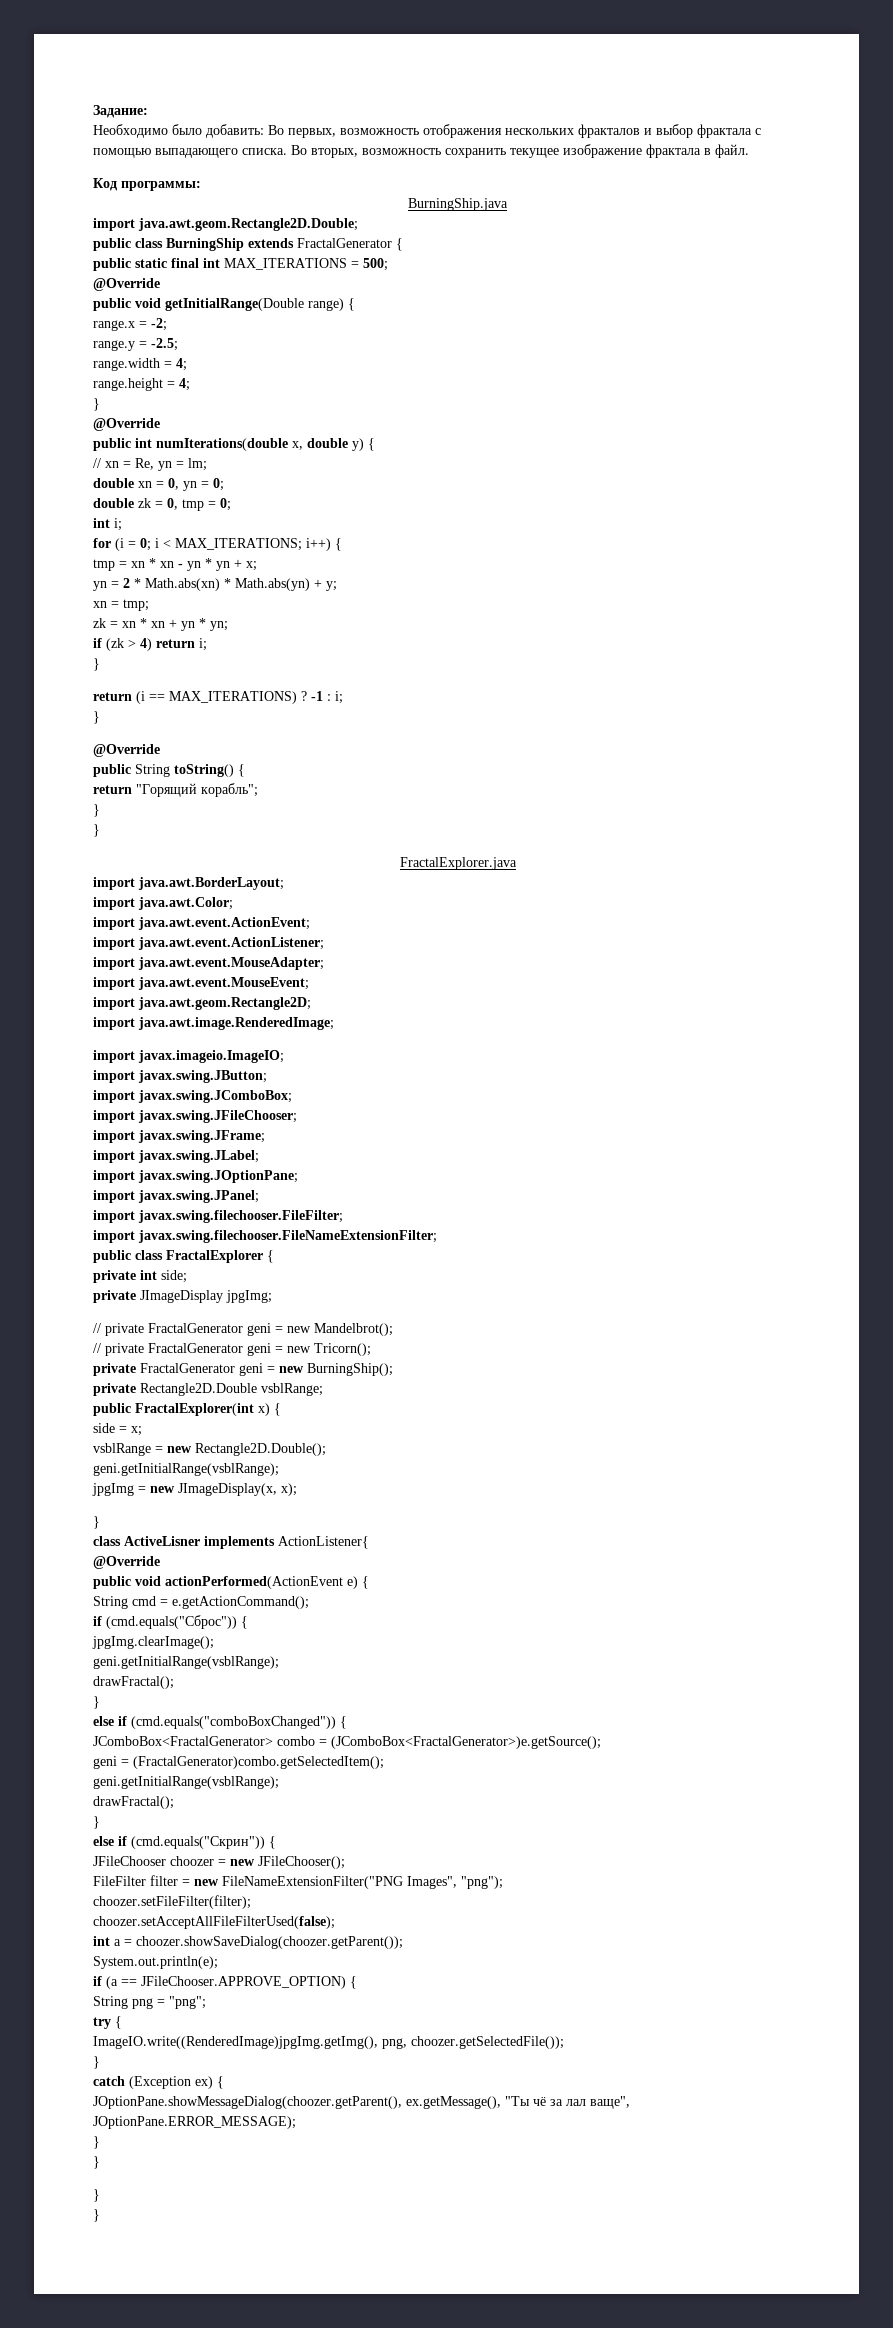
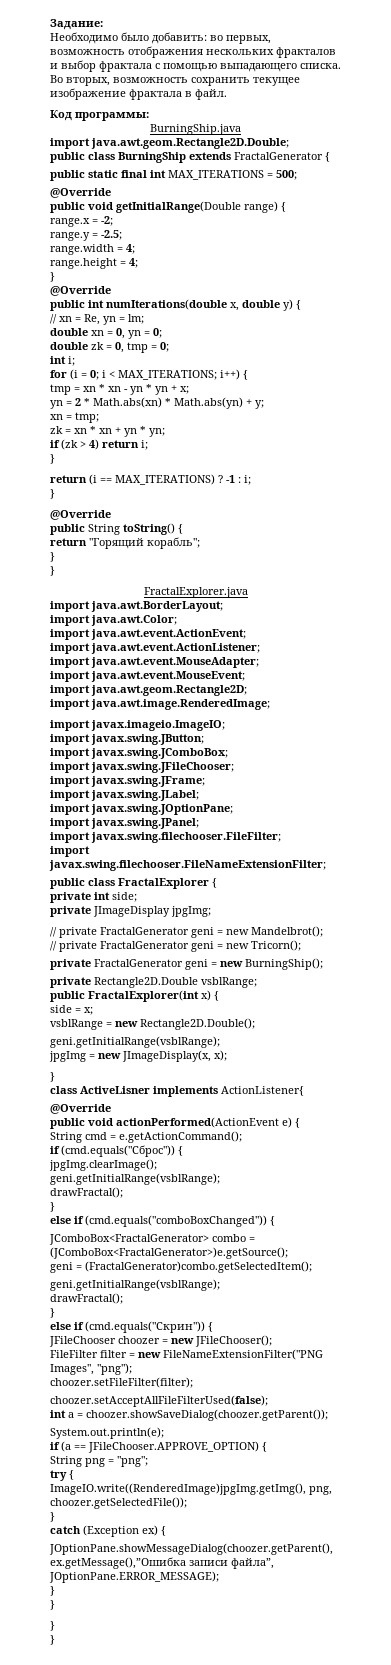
- Необходимо было добавить: Во первых, возможность отображения нескольких фракталов и выбор фрактала с помощью выпадающего списка.
+ Необходимо было добавить: во первых, возможность отображения нескольких фракталов и выбор фрактала с помощью выпадающего списка.
- JOptionPane.showMessageDialog(choozer.getParent(), ex.getMessage(), "Ты чё за лал ваще", JOptionPane.ERROR_MESSAGE);
+ JOptionPane.showMessageDialog(choozer.getParent(), ex.getMessage(),”Ошибка записи файла”, JOptionPane.ERROR_MESSAGE);

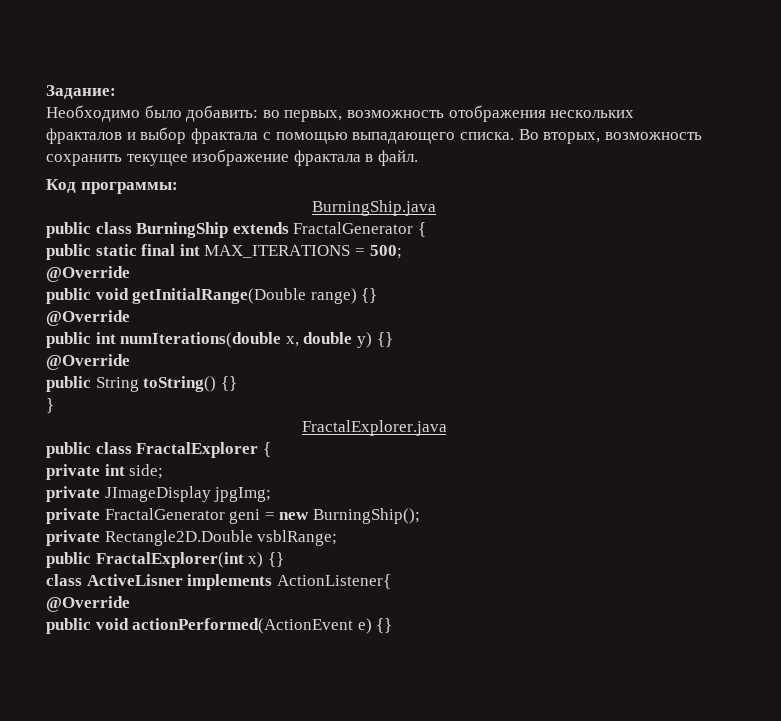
- import java.awt.geom.Rectangle2D.Double;
- public void getInitialRange(Double range) {
- range.x = -2;
- range.y = -2.5;
- range.width = 4;
- range.height = 4;
- }
+ public void getInitialRange(Double range) {}
- public int numIterations(double x, double y) {
- // xn = Re, yn = lm;
- double xn = 0, yn = 0;
- double zk = 0, tmp = 0;
- int i;
- for (i = 0; i < MAX_ITERATIONS; i++) {
- tmp = xn * xn - yn * yn + x;
- yn = 2 * Math.abs(xn) * Math.abs(yn) + y;
- xn = tmp;
- zk = xn * xn + yn * yn;
- if (zk > 4) return i;
- }
- return (i == MAX_ITERATIONS) ? -1 : i;
- }
+ public int numIterations(double x, double y) {}
  @Override
- public String toString() {
- return "Горящий корабль";
- }
+ public String toString() {}
  }
  FractalExplorer.java
- import java.awt.BorderLayout;
- import java.awt.Color;
- import java.awt.event.ActionEvent;
- import java.awt.event.ActionListener;
- import java.awt.event.MouseAdapter;
- import java.awt.event.MouseEvent;
- import java.awt.geom.Rectangle2D;
- import java.awt.image.RenderedImage;
- import javax.imageio.ImageIO;
- import javax.swing.JButton;
- import javax.swing.JComboBox;
- import javax.swing.JFileChooser;
- import javax.swing.JFrame;
- import javax.swing.JLabel;
- import javax.swing.JOptionPane;
- import javax.swing.JPanel;
- import javax.swing.filechooser.FileFilter;
- import javax.swing.filechooser.FileNameExtensionFilter;
- // private FractalGenerator geni = new Mandelbrot();
- // private FractalGenerator geni = new Tricorn();
- public FractalExplorer(int x) {
- side = x;
- vsblRange = new Rectangle2D.Double();
- geni.getInitialRange(vsblRange);
- jpgImg = new JImageDisplay(x, x);
- }
+ public FractalExplorer(int x) {}
- public void actionPerformed(ActionEvent e) {
- String cmd = e.getActionCommand();
- if (cmd.equals("Сброс")) {
- jpgImg.clearImage();
- geni.getInitialRange(vsblRange);
- drawFractal();
- }
- else if (cmd.equals("comboBoxChanged")) {
- JComboBox<FractalGenerator> combo = (JComboBox<FractalGenerator>)e.getSource();
- geni = (FractalGenerator)combo.getSelectedItem();
- geni.getInitialRange(vsblRange);
- drawFractal();
- }
- else if (cmd.equals("Скрин")) {
- JFileChooser choozer = new JFileChooser();
- FileFilter filter = new FileNameExtensionFilter("PNG Images", "png");
- choozer.setFileFilter(filter);
- choozer.setAcceptAllFileFilterUsed(false);
- int a = choozer.showSaveDialog(choozer.getParent());
- System.out.println(e);
- if (a == JFileChooser.APPROVE_OPTION) {
- String png = "png";
- try {
- ImageIO.write((RenderedImage)jpgImg.getImg(), png, choozer.getSelectedFile());
- }
- catch (Exception ex) {
- JOptionPane.showMessageDialog(choozer.getParent(), ex.getMessage(),”Ошибка записи файла”, JOptionPane.ERROR_MESSAGE);
- }
- }
- }
- }
+ public void actionPerformed(ActionEvent e) {}

